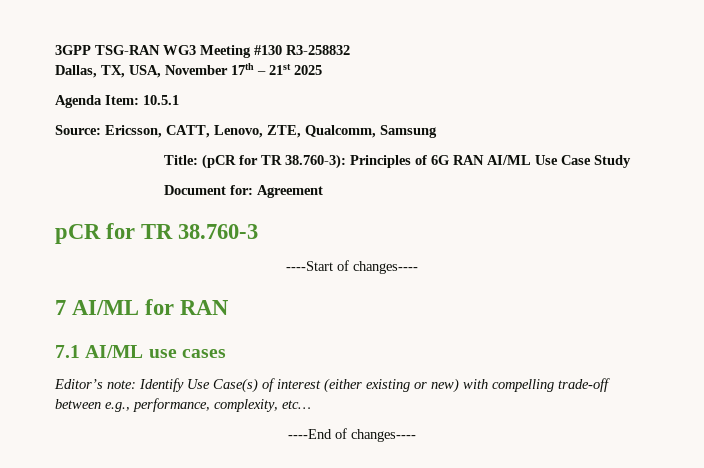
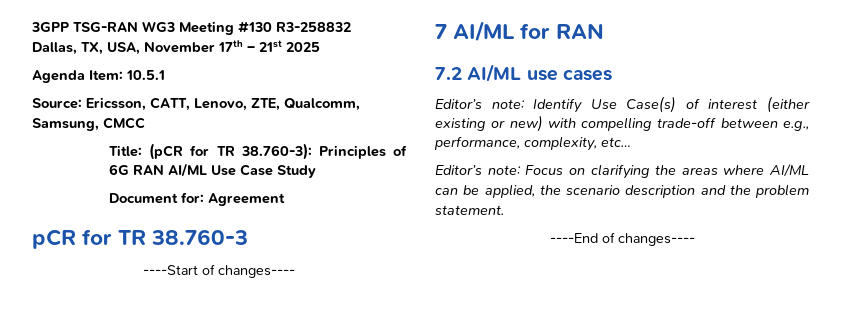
- Source: Ericsson, CATT, Lenovo, ZTE, Qualcomm, Samsung
+ Source: Ericsson, CATT, Lenovo, ZTE, Qualcomm, Samsung, CMCC
- 7.1 AI/ML use cases
+ 7.2 AI/ML use cases
+ Editor’s note: Focus on clarifying the areas where AI/ML can be applied, the scenario description and the problem statement.

